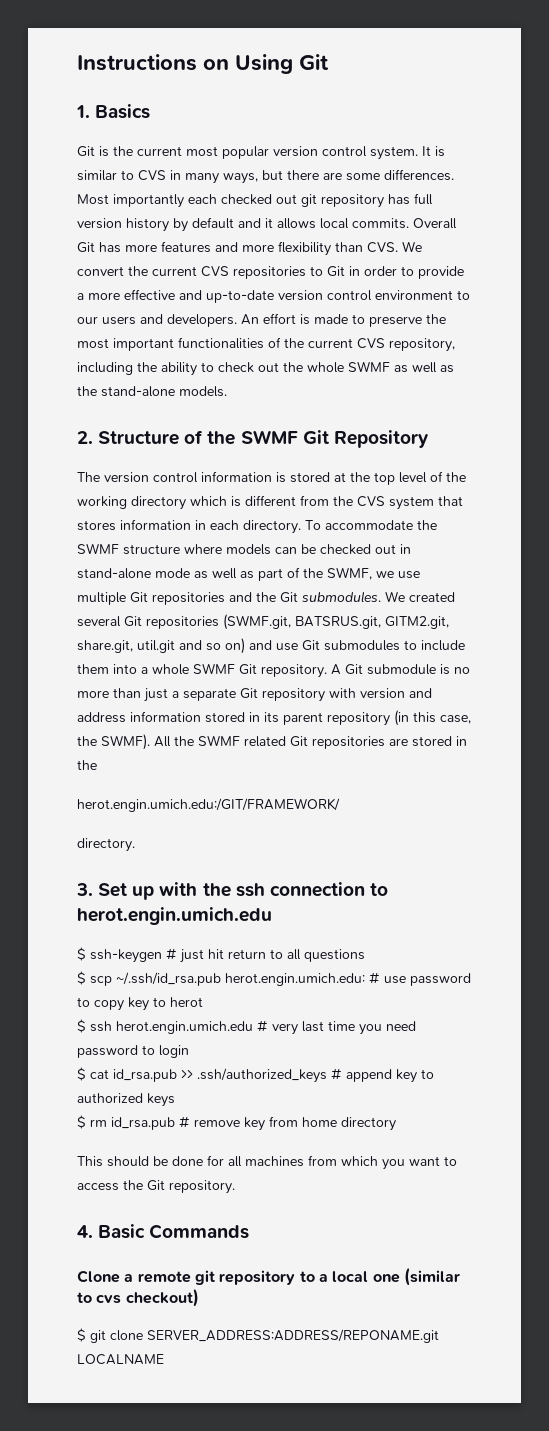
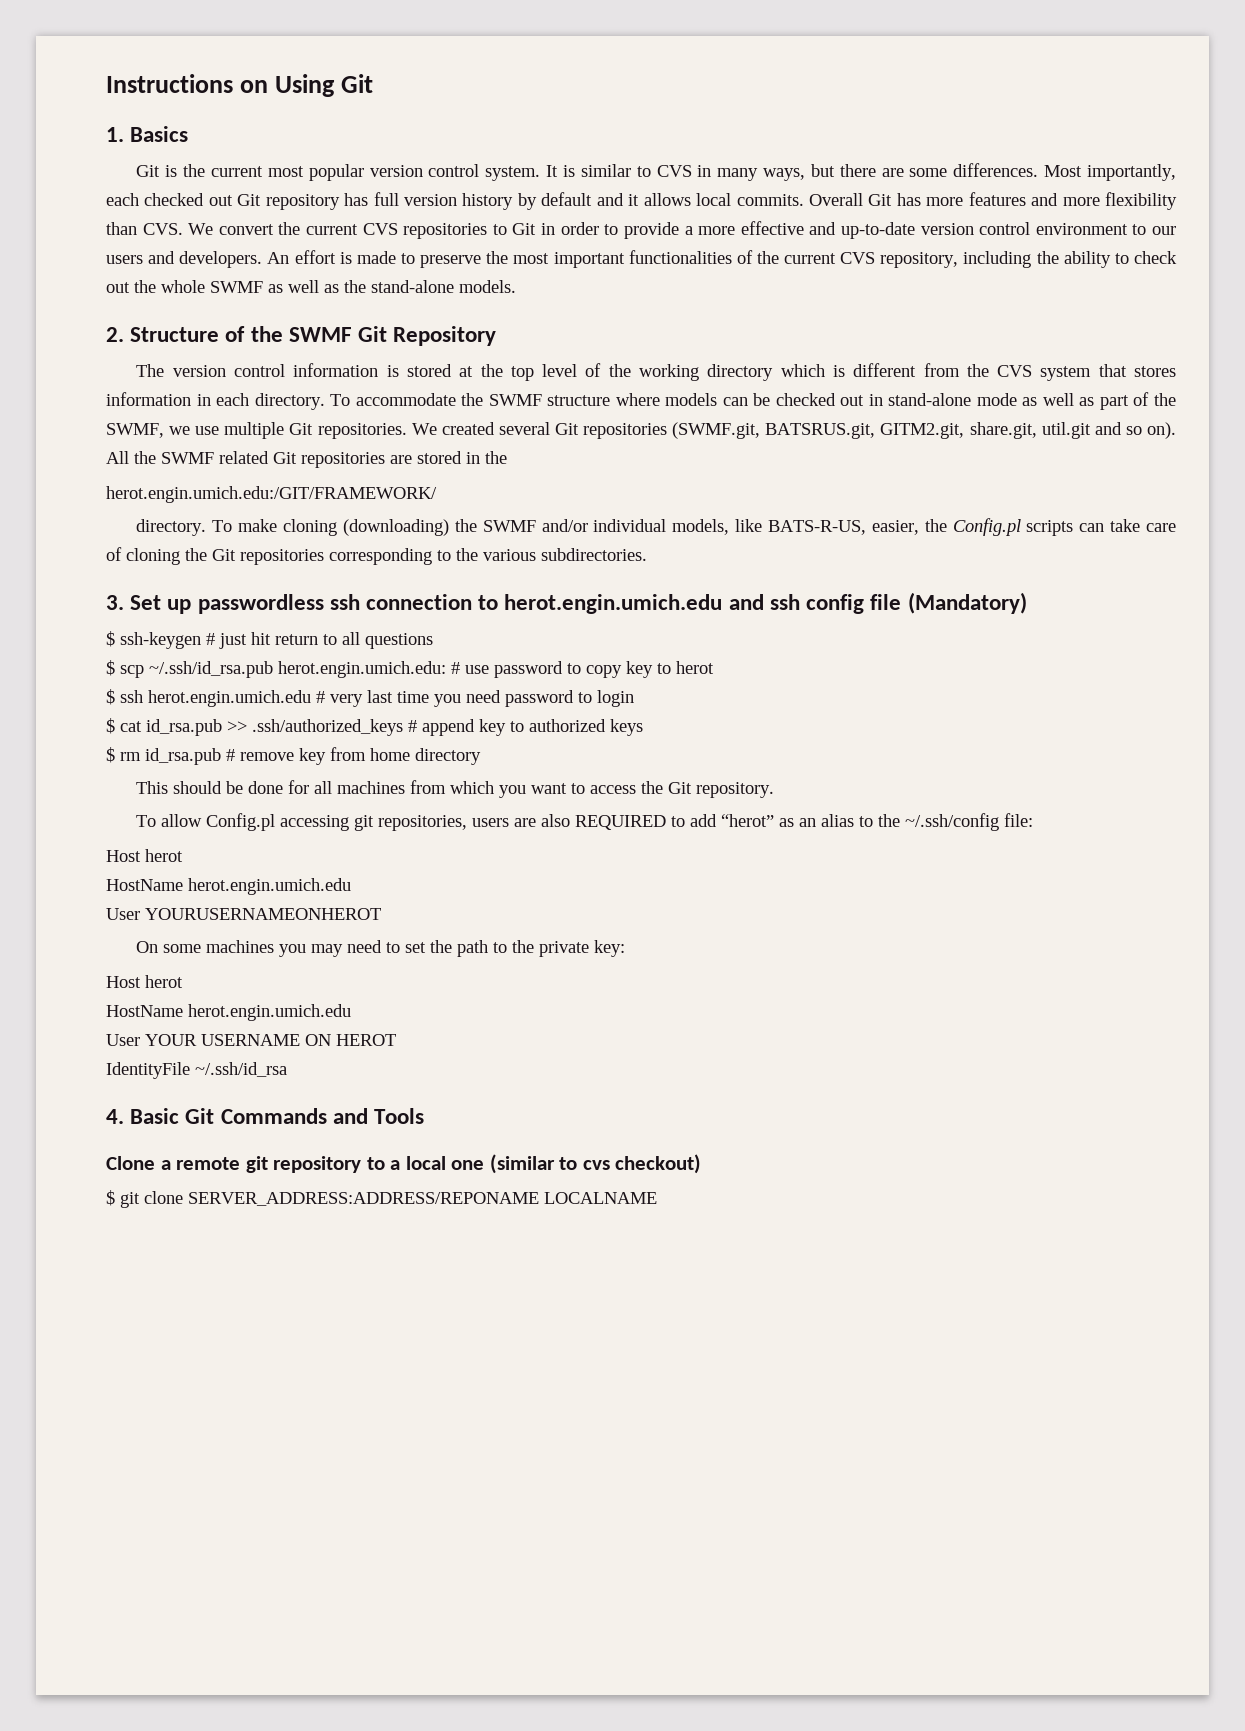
- Most importantly each checked out git repository has full version history by default and it allows local commits.
+ Most importantly, each checked out Git repository has full version history by default and it allows local commits.
- To accommodate the SWMF structure where models can be checked out in stand-alone mode as well as part of the SWMF, we use multiple Git repositories and the Git submodules.
+ To accommodate the SWMF structure where models can be checked out in stand-alone mode as well as part of the SWMF, we use multiple Git repositories.
- We created several Git repositories (SWMF.git, BATSRUS.git, GITM2.git, share.git, util.git and so on) and use Git submodules to include them into a whole SWMF Git repository. A Git submodule is no more than just a separate Git repository with version and address information stored in its parent repository (in this case, the SWMF).
+ We created several Git repositories (SWMF.git, BATSRUS.git, GITM2.git, share.git, util.git and so on).
+ To make cloning (downloading) the SWMF and/or individual models, like BATS-R-US, easier, the Config.pl scripts can take care of cloning the Git repositories corresponding to the various subdirectories.
- 3. Set up with the ssh connection to herot.engin.umich.edu
+ 3. Set up passwordless ssh connection to herot.engin.umich.edu and ssh config file (Mandatory)
+ To allow Config.pl accessing git repositories, users are also REQUIRED to add “herot” as an alias to the ~/.ssh/config file:
+ Host herot
+ HostName herot.engin.umich.edu
+ User YOURUSERNAMEONHEROT
+ On some machines you may need to set the path to the private key:
+ Host herot
+ HostName herot.engin.umich.edu
+ User YOUR USERNAME ON HEROT
+ IdentityFile ~/.ssh/id_rsa
- 4. Basic Commands
+ 4. Basic Git Commands and Tools
- $ git clone SERVER_ADDRESS:ADDRESS/REPONAME.git LOCALNAME
+ $ git clone SERVER_ADDRESS:ADDRESS/REPONAME LOCALNAME

